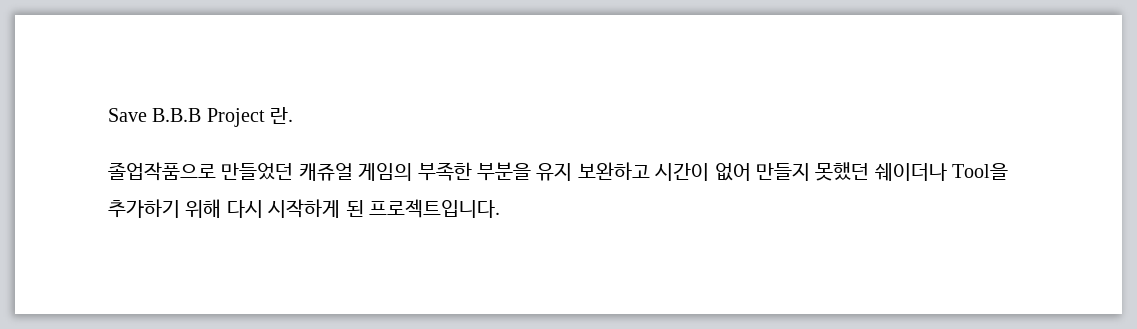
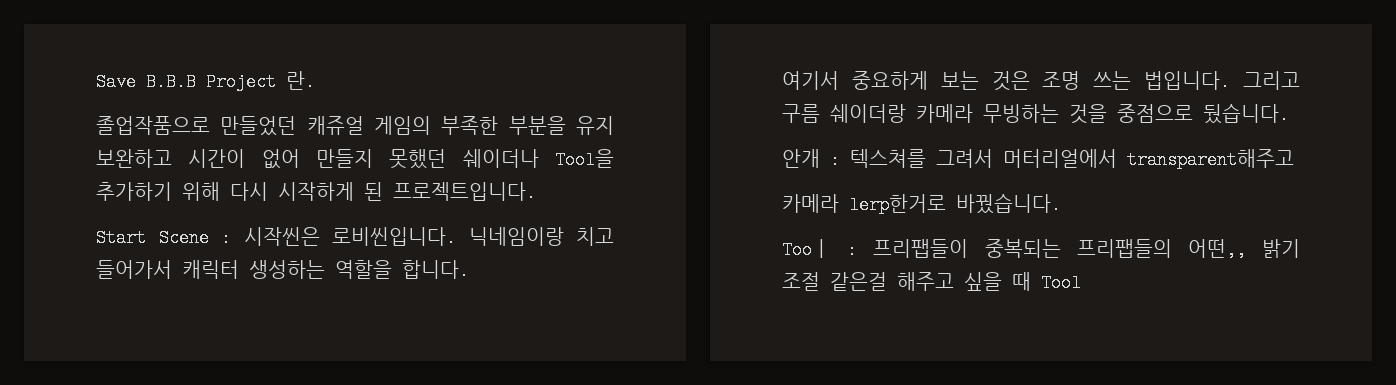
+ Start Scene : 시작씬은 로비씬입니다. 닉네임이랑 치고 들어가서 캐릭터 생성하는 역할을 합니다.
+ 여기서 중요하게 보는 것은 조명 쓰는 법입니다. 그리고 구름 쉐이더랑 카메라 무빙하는 것을 중점으로 뒀습니다.
+ 안개 : 텍스쳐를 그려서 머터리얼에서 transparent해주고
+ 카메라 lerp한거로 바꿨습니다.
+ Tooㅣ : 프리팹들이 중복되는 프리팹들의 어떤,, 밝기 조절 같은걸 해주고 싶을 때 Tool

